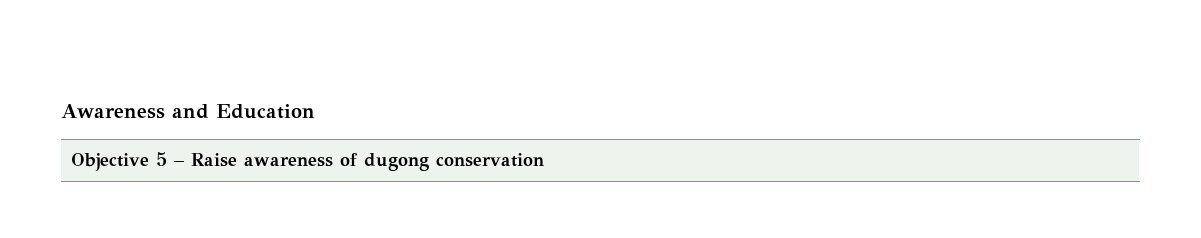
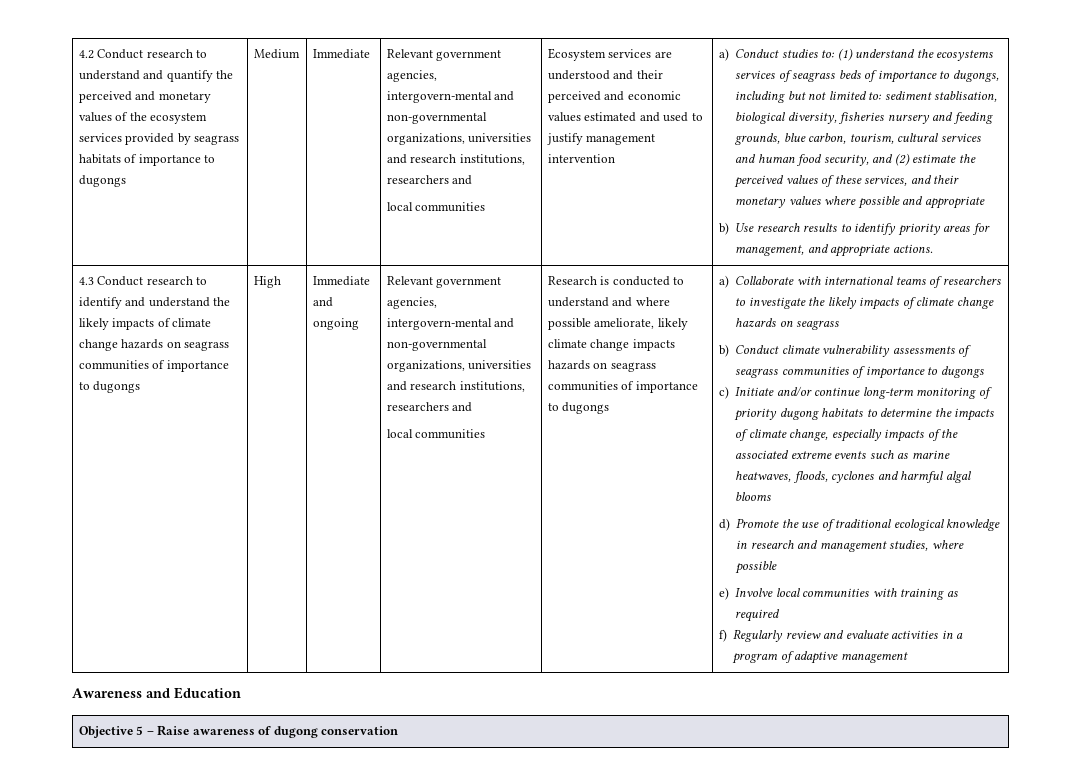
+ 4.2 Conduct research to understand and quantify the perceived and monetary values of the ecosystem services provided by seagrass habitats of importance to dugongs | Medium | Immediate | Relevant government agencies, intergovern-mental and non-governmental organizations, universities and research institutions, researchers and
+ local communities | Ecosystem services are understood and their perceived and economic values estimated and used to justify management intervention | a) Conduct studies to: (1) understand the ecosystems services of seagrass beds of importance to dugongs, including but not limited to: sediment stablisation, biological diversity, fisheries nursery and feeding grounds, blue carbon, tourism, cultural services and human food security, and (2) estimate the perceived values of these services, and their monetary values where possible and appropriate
+ b) Use research results to identify priority areas for management, and appropriate actions.
+ 4.3 Conduct research to identify and understand the likely impacts of climate change hazards on seagrass communities of importance to dugongs | High | Immediate and ongoing | Relevant government agencies, intergovern-mental and non-governmental organizations, universities and research institutions, researchers and
+ local communities | Research is conducted to understand and where possible ameliorate, likely climate change impacts hazards on seagrass communities of importance to dugongs | a) Collaborate with international teams of researchers to investigate the likely impacts of climate change hazards on seagrass
+ b) Conduct climate vulnerability assessments of seagrass communities of importance to dugongs
+ c) Initiate and/or continue long-term monitoring of priority dugong habitats to determine the impacts of climate change, especially impacts of the associated extreme events such as marine heatwaves, floods, cyclones and harmful algal blooms
+ d) Promote the use of traditional ecological knowledge in research and management studies, where possible
+ e) Involve local communities with training as required
+ f) Regularly review and evaluate activities in a program of adaptive management

